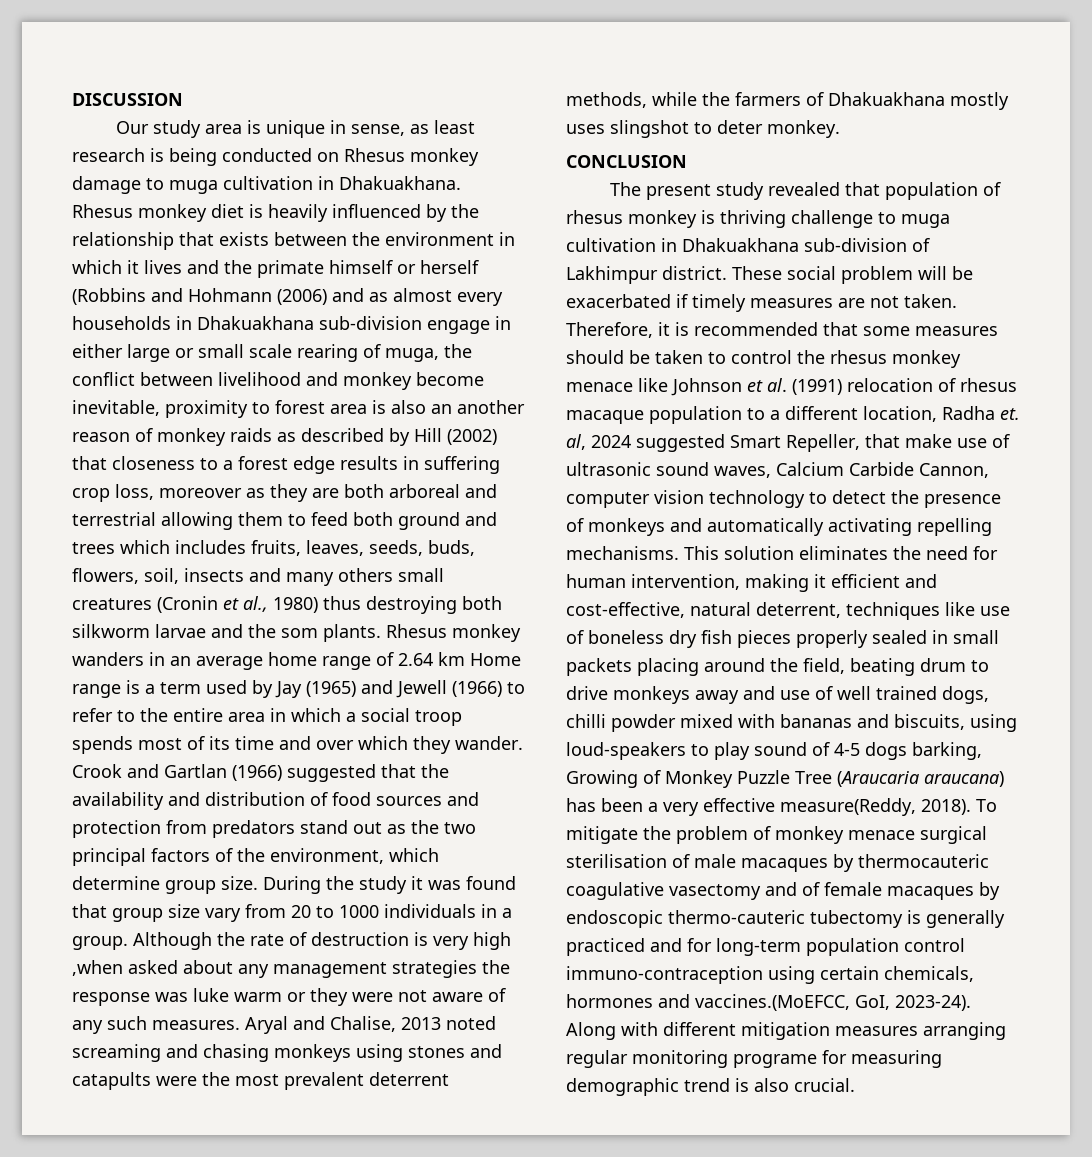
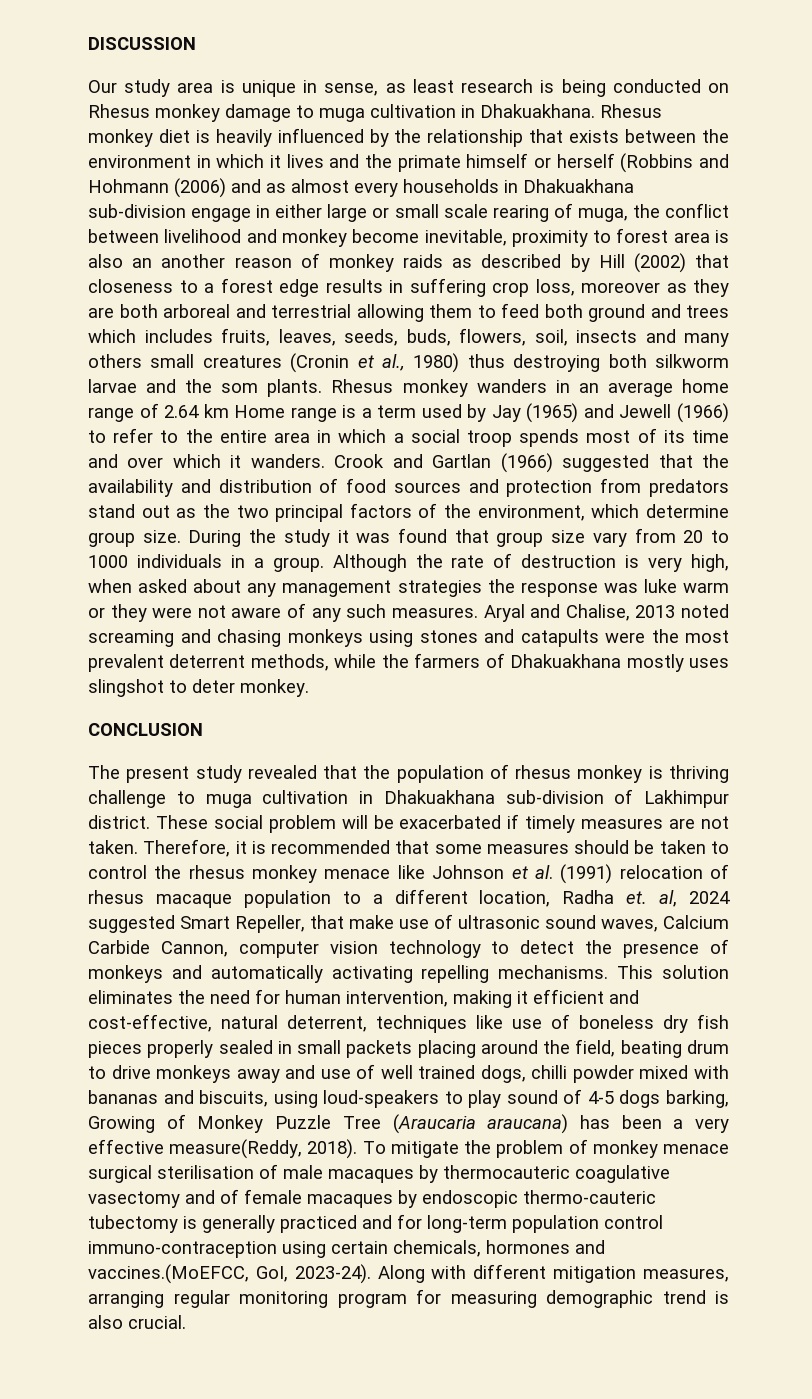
- Rhesus monkey wanders in an average home range of 2.64 km Home range is a term used by Jay (1965) and Jewell (1966) to refer to the entire area in which a social troop spends most of its time and over which they wander.
+ Rhesus monkey wanders in an average home range of 2.64 km Home range is a term used by Jay (1965) and Jewell (1966) to refer to the entire area in which a social troop spends most of its time and over which it wanders.
- Although the rate of destruction is very high ,when asked about any management strategies the response was luke warm or they were not aware of any such measures.
+ Although the rate of destruction is very high, when asked about any management strategies the response was luke warm or they were not aware of any such measures.
- The present study revealed that population of rhesus monkey is thriving challenge to muga cultivation in Dhakuakhana sub-division of Lakhimpur district.
+ The present study revealed that the population of rhesus monkey is thriving challenge to muga cultivation in Dhakuakhana sub-division of Lakhimpur district.
- Along with different mitigation measures arranging regular monitoring programe for measuring demographic trend is also crucial.
+ Along with different mitigation measures, arranging regular monitoring program for measuring demographic trend is also crucial.

